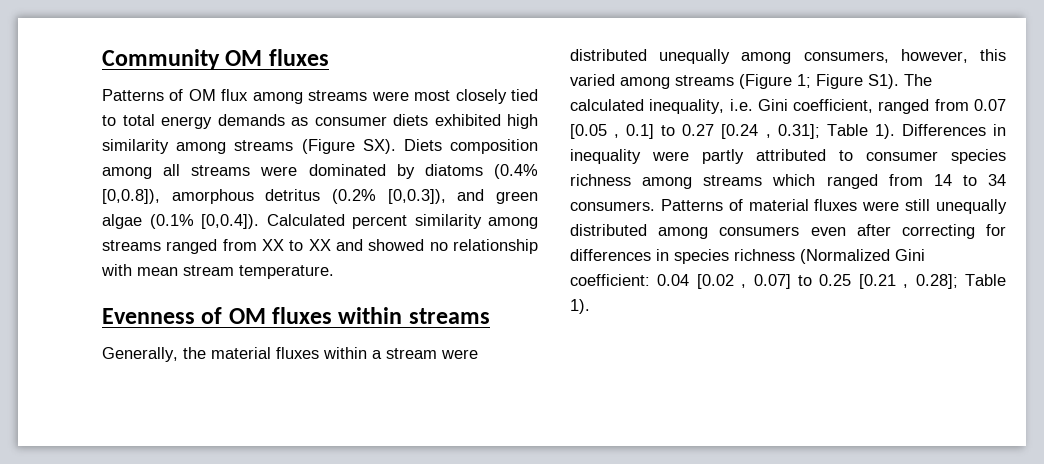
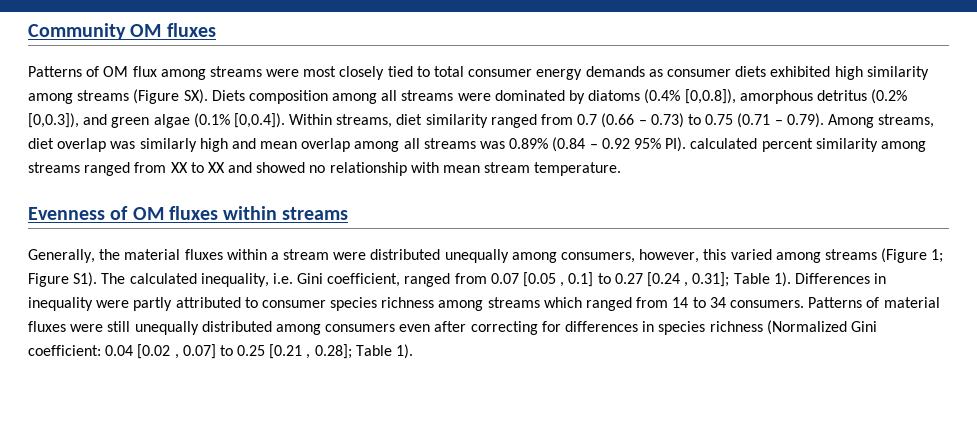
- Patterns of OM flux among streams were most closely tied to total energy demands as consumer diets exhibited high similarity among streams (Figure SX). Diets composition among all streams were dominated by diatoms (0.4% [0,0.8]), amorphous detritus (0.2% [0,0.3]), and green algae (0.1% [0,0.4]). Calculated percent similarity among streams ranged from XX to XX and showed no relationship with mean stream temperature.
+ Patterns of OM flux among streams were most closely tied to total consumer energy demands as consumer diets exhibited high similarity among streams (Figure SX). Diets composition among all streams were dominated by diatoms (0.4% [0,0.8]), amorphous detritus (0.2% [0,0.3]), and green algae (0.1% [0,0.4]). Within streams, diet similarity ranged from 0.7 (0.66 – 0.73) to 0.75 (0.71 – 0.79). Among streams, diet overlap was similarly high and mean overlap among all streams was 0.89% (0.84 – 0.92 95% PI). calculated percent similarity among streams ranged from XX to XX and showed no relationship with mean stream temperature.

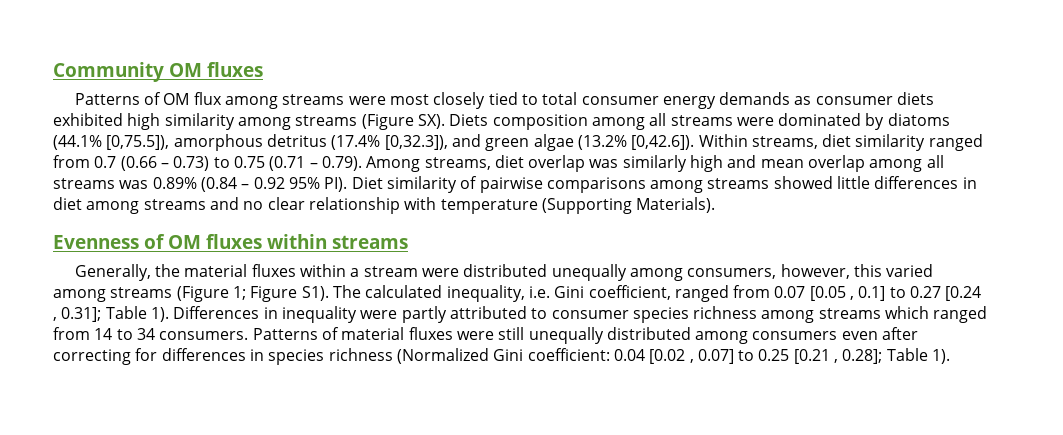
- Patterns of OM flux among streams were most closely tied to total consumer energy demands as consumer diets exhibited high similarity among streams (Figure SX). Diets composition among all streams were dominated by diatoms (0.4% [0,0.8]), amorphous detritus (0.2% [0,0.3]), and green algae (0.1% [0,0.4]). Within streams, diet similarity ranged from 0.7 (0.66 – 0.73) to 0.75 (0.71 – 0.79). Among streams, diet overlap was similarly high and mean overlap among all streams was 0.89% (0.84 – 0.92 95% PI). calculated percent similarity among streams ranged from XX to XX and showed no relationship with mean stream temperature.
+ Patterns of OM flux among streams were most closely tied to total consumer energy demands as consumer diets exhibited high similarity among streams (Figure SX). Diets composition among all streams were dominated by diatoms (44.1% [0,75.5]), amorphous detritus (17.4% [0,32.3]), and green algae (13.2% [0,42.6]). Within streams, diet similarity ranged from 0.7 (0.66 – 0.73) to 0.75 (0.71 – 0.79). Among streams, diet overlap was similarly high and mean overlap among all streams was 0.89% (0.84 – 0.92 95% PI). Diet similarity of pairwise comparisons among streams showed little differences in diet among streams and no clear relationship with temperature (Supporting Materials).

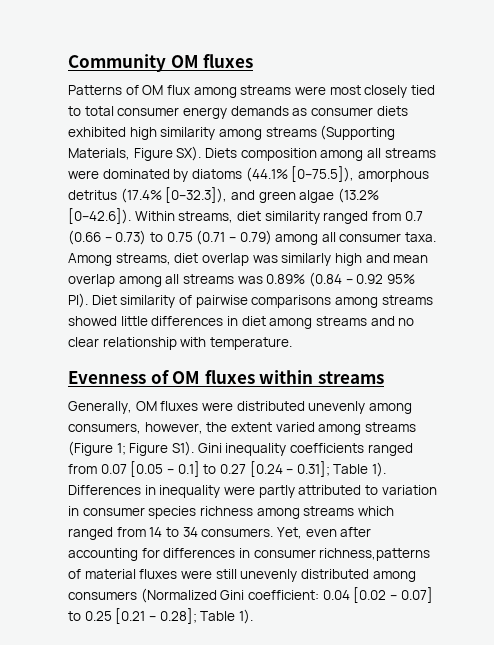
- Patterns of OM flux among streams were most closely tied to total consumer energy demands as consumer diets exhibited high similarity among streams (Figure SX). Diets composition among all streams were dominated by diatoms (44.1% [0,75.5]), amorphous detritus (17.4% [0,32.3]), and green algae (13.2% [0,42.6]). Within streams, diet similarity ranged from 0.7 (0.66 – 0.73) to 0.75 (0.71 – 0.79). Among streams, diet overlap was similarly high and mean overlap among all streams was 0.89% (0.84 – 0.92 95% PI). Diet similarity of pairwise comparisons among streams showed little differences in diet among streams and no clear relationship with temperature (Supporting Materials).
+ Patterns of OM flux among streams were most closely tied to total consumer energy demands as consumer diets exhibited high similarity among streams (Supporting Materials, Figure SX). Diets composition among all streams were dominated by diatoms (44.1% [0–75.5]), amorphous detritus (17.4% [0–32.3]), and green algae (13.2% [0–42.6]). Within streams, diet similarity ranged from 0.7 (0.66 – 0.73) to 0.75 (0.71 – 0.79) among all consumer taxa. Among streams, diet overlap was similarly high and mean overlap among all streams was 0.89% (0.84 – 0.92 95% PI). Diet similarity of pairwise comparisons among streams showed little differences in diet among streams and no clear relationship with temperature.
- Generally, the material fluxes within a stream were distributed unequally among consumers, however, this varied among streams (Figure 1; Figure S1). The calculated inequality, i.e. Gini coefficient, ranged from 0.07 [0.05 , 0.1] to 0.27 [0.24 , 0.31]; Table 1).
+ Generally, OM fluxes were distributed unevenly among consumers, however, the extent varied among streams (Figure 1; Figure S1). Gini inequality coefficients ranged from 0.07 [0.05 – 0.1] to 0.27 [0.24 – 0.31]; Table 1).
- Differences in inequality were partly attributed to consumer species richness among streams which ranged from 14 to 34 consumers.
+ Differences in inequality were partly attributed to variation in consumer species richness among streams which ranged from 14 to 34 consumers.
- Patterns of material fluxes were still unequally distributed among consumers even after correcting for differences in species richness (Normalized Gini coefficient: 0.04 [0.02 , 0.07] to 0.25 [0.21 , 0.28]; Table 1).
+ Yet, even after accounting for differences in consumer richness,patterns of material fluxes were still unevenly distributed among consumers (Normalized Gini coefficient: 0.04 [0.02 – 0.07] to 0.25 [0.21 – 0.28]; Table 1).

